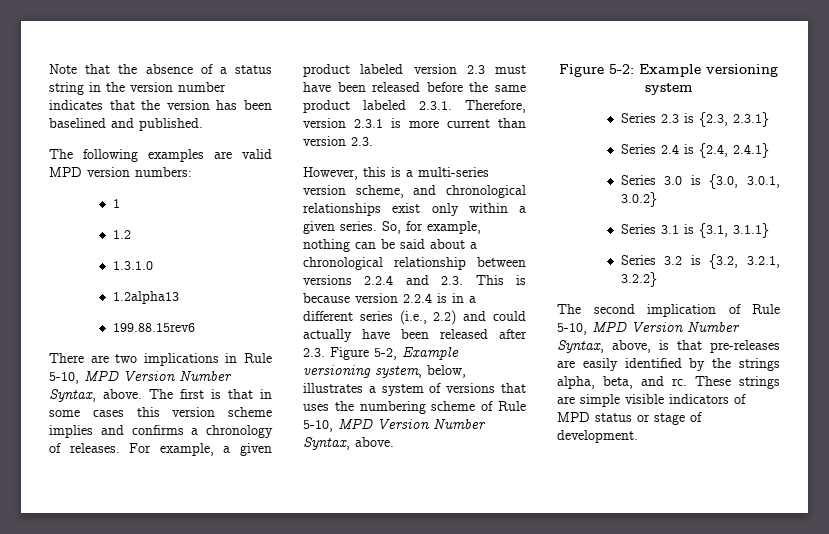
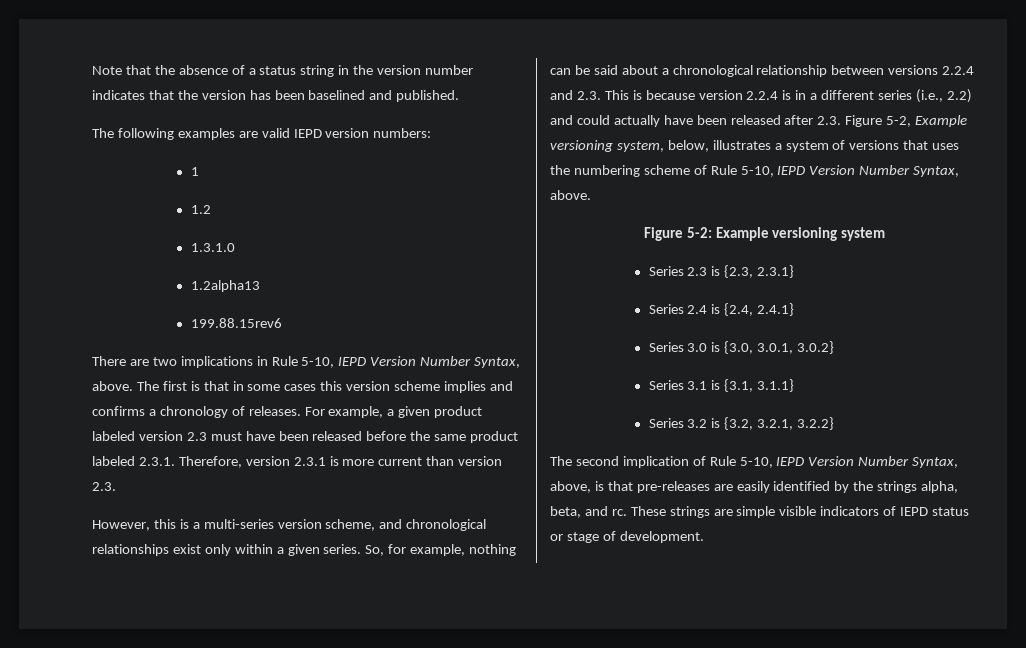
- The following examples are valid MPD version numbers:
+ The following examples are valid IEPD version numbers:
- There are two implications in Rule 5-10, MPD Version Number Syntax, above.
+ There are two implications in Rule 5-10, IEPD Version Number Syntax, above.
- So, for example, nothing can be said about a chronological relationship between versions 2.2.4 and 2.3. This is because version 2.2.4 is in a different series (i.e., 2.2) and could actually have been released after 2.3. Figure 5-2, Example versioning system, below, illustrates a system of versions that uses the numbering scheme of Rule 5-10, MPD Version Number Syntax, above.
+ So, for example, nothing can be said about a chronological relationship between versions 2.2.4 and 2.3. This is because version 2.2.4 is in a different series (i.e., 2.2) and could actually have been released after 2.3. Figure 5-2, Example versioning system, below, illustrates a system of versions that uses the numbering scheme of Rule 5-10, IEPD Version Number Syntax, above.
- The second implication of Rule 5-10, MPD Version Number Syntax, above, is that pre-releases are easily identified by the strings alpha, beta, and rc.
+ The second implication of Rule 5-10, IEPD Version Number Syntax, above, is that pre-releases are easily identified by the strings alpha, beta, and rc.
- These strings are simple visible indicators of MPD status or stage of development.
+ These strings are simple visible indicators of IEPD status or stage of development.

